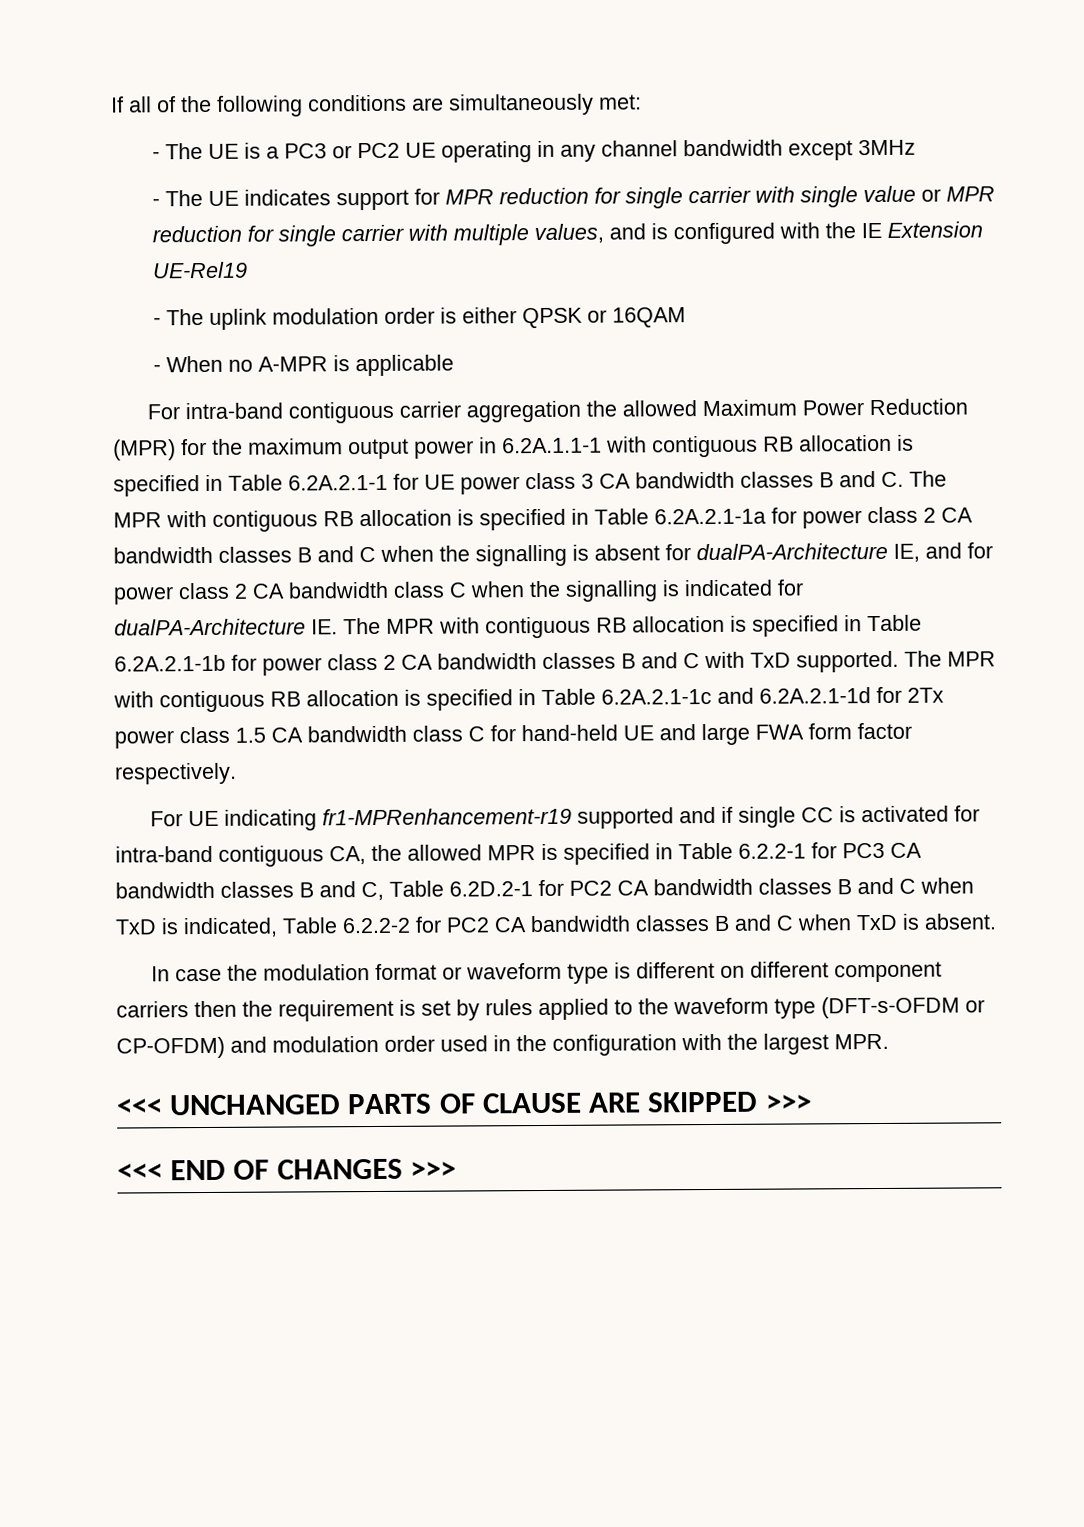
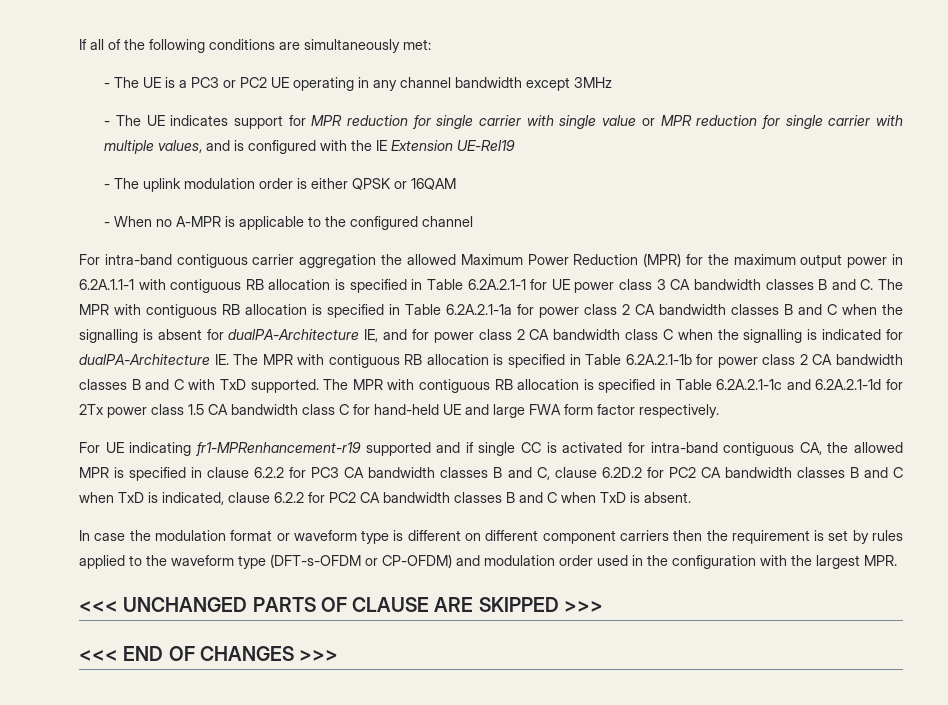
- - When no A-MPR is applicable
+ - When no A-MPR is applicable to the configured channel
- For UE indicating fr1-MPRenhancement-r19 supported and if single CC is activated for intra-band contiguous CA, the allowed MPR is specified in Table 6.2.2-1 for PC3 CA bandwidth classes B and C, Table 6.2D.2-1 for PC2 CA bandwidth classes B and C when TxD is indicated, Table 6.2.2-2 for PC2 CA bandwidth classes B and C when TxD is absent.
+ For UE indicating fr1-MPRenhancement-r19 supported and if single CC is activated for intra-band contiguous CA, the allowed MPR is specified in clause 6.2.2 for PC3 CA bandwidth classes B and C, clause 6.2D.2 for PC2 CA bandwidth classes B and C when TxD is indicated, clause 6.2.2 for PC2 CA bandwidth classes B and C when TxD is absent.

